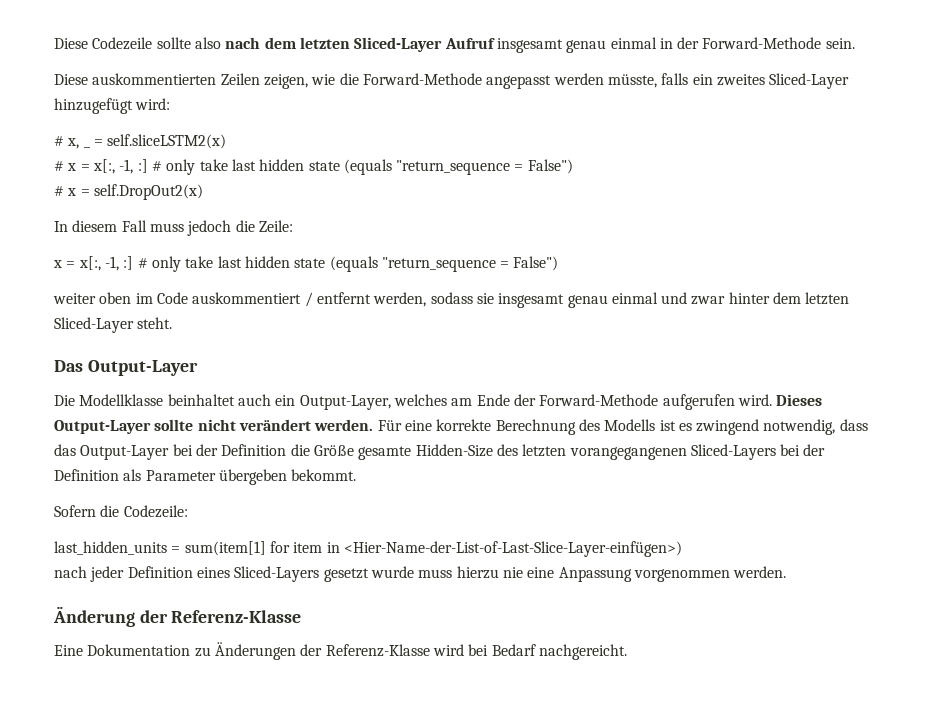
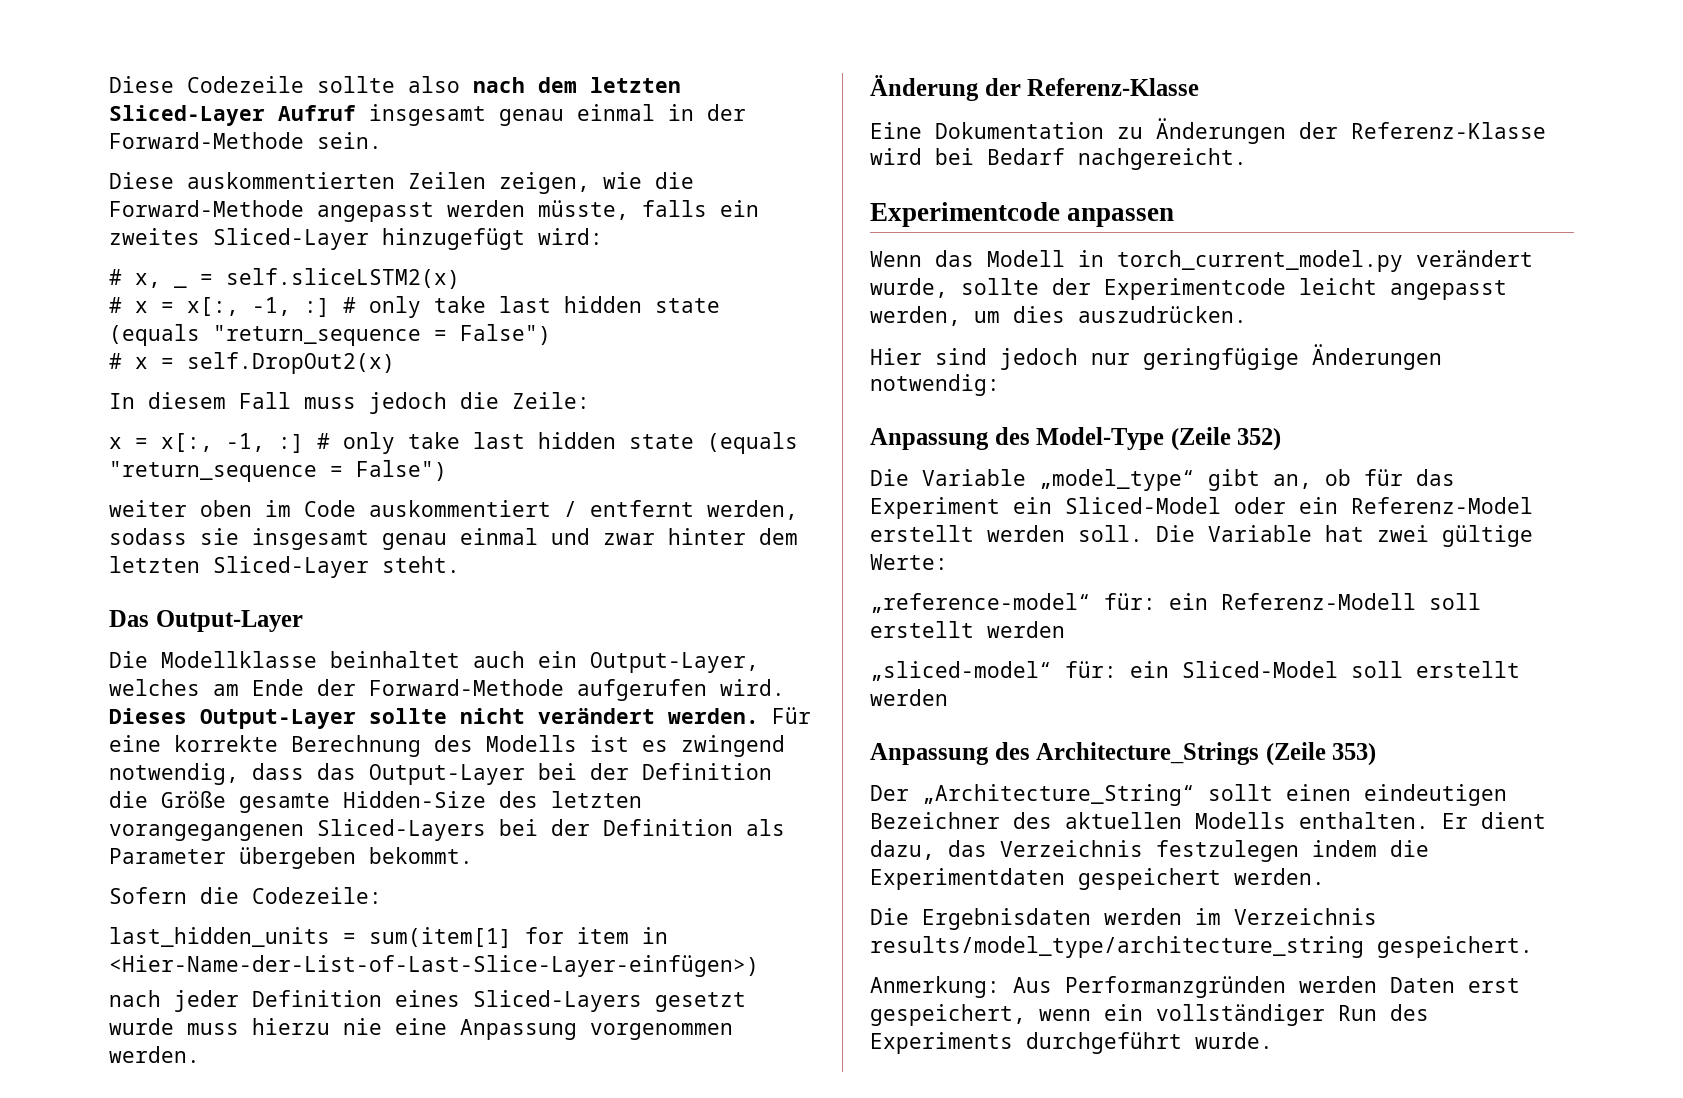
+ Experimentcode anpassen
+ Wenn das Modell in torch_current_model.py verändert wurde, sollte der Experimentcode leicht angepasst werden, um dies auszudrücken.
+ Hier sind jedoch nur geringfügige Änderungen notwendig:
+ Anpassung des Model-Type (Zeile 352)
+ Die Variable „model_type“ gibt an, ob für das Experiment ein Sliced-Model oder ein Referenz-Model erstellt werden soll. Die Variable hat zwei gültige Werte:
+ „reference-model“ für: ein Referenz-Modell soll erstellt werden
+ „sliced-model“ für: ein Sliced-Model soll erstellt werden
+ Anpassung des Architecture_Strings (Zeile 353)
+ Der „Architecture_String“ sollt einen eindeutigen Bezeichner des aktuellen Modells enthalten. Er dient dazu, das Verzeichnis festzulegen indem die Experimentdaten gespeichert werden.
+ Die Ergebnisdaten werden im Verzeichnis results/model_type/architecture_string gespeichert.
+ Anmerkung: Aus Performanzgründen werden Daten erst gespeichert, wenn ein vollständiger Run des Experiments durchgeführt wurde.

